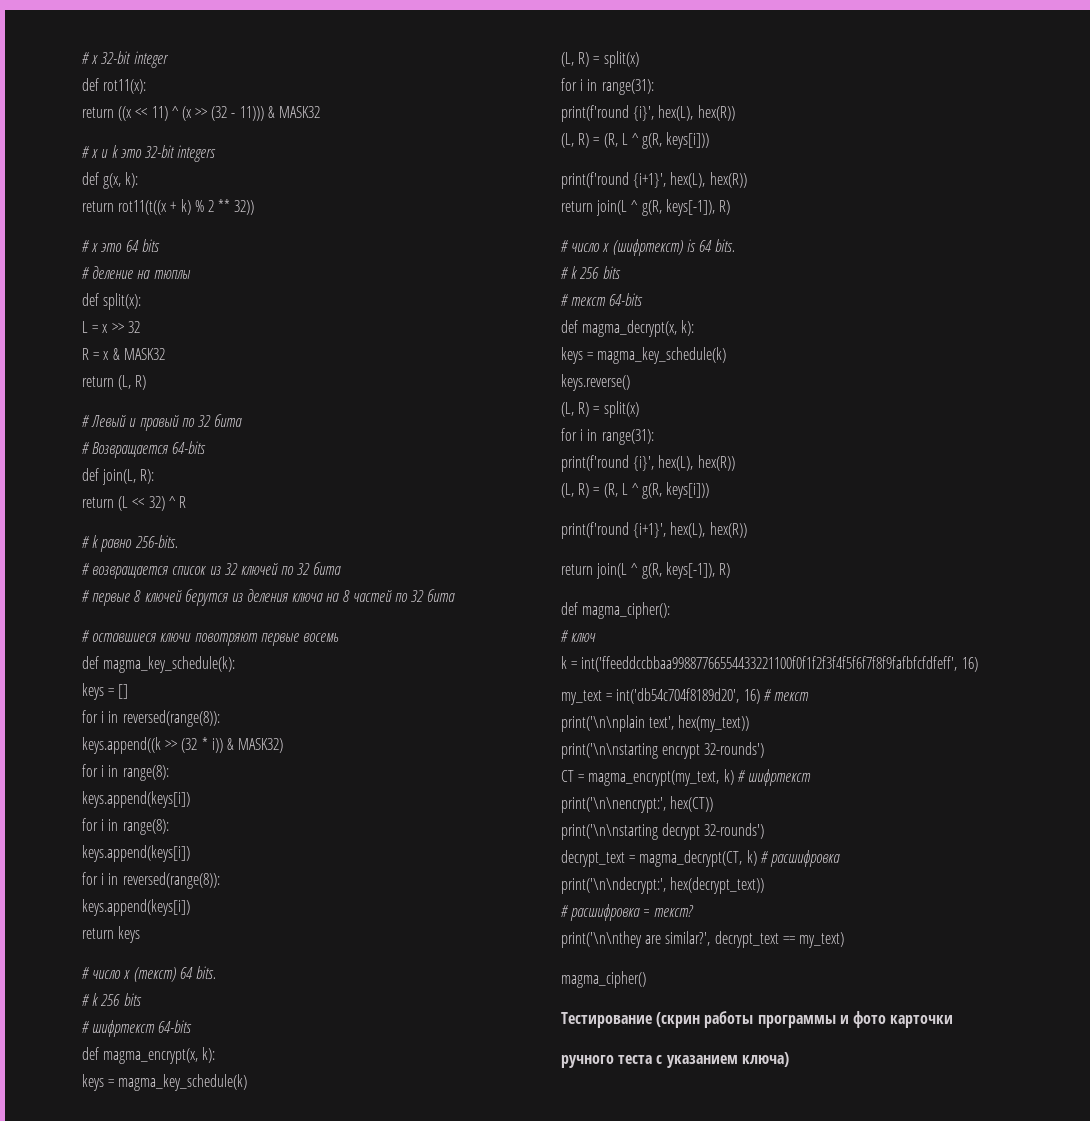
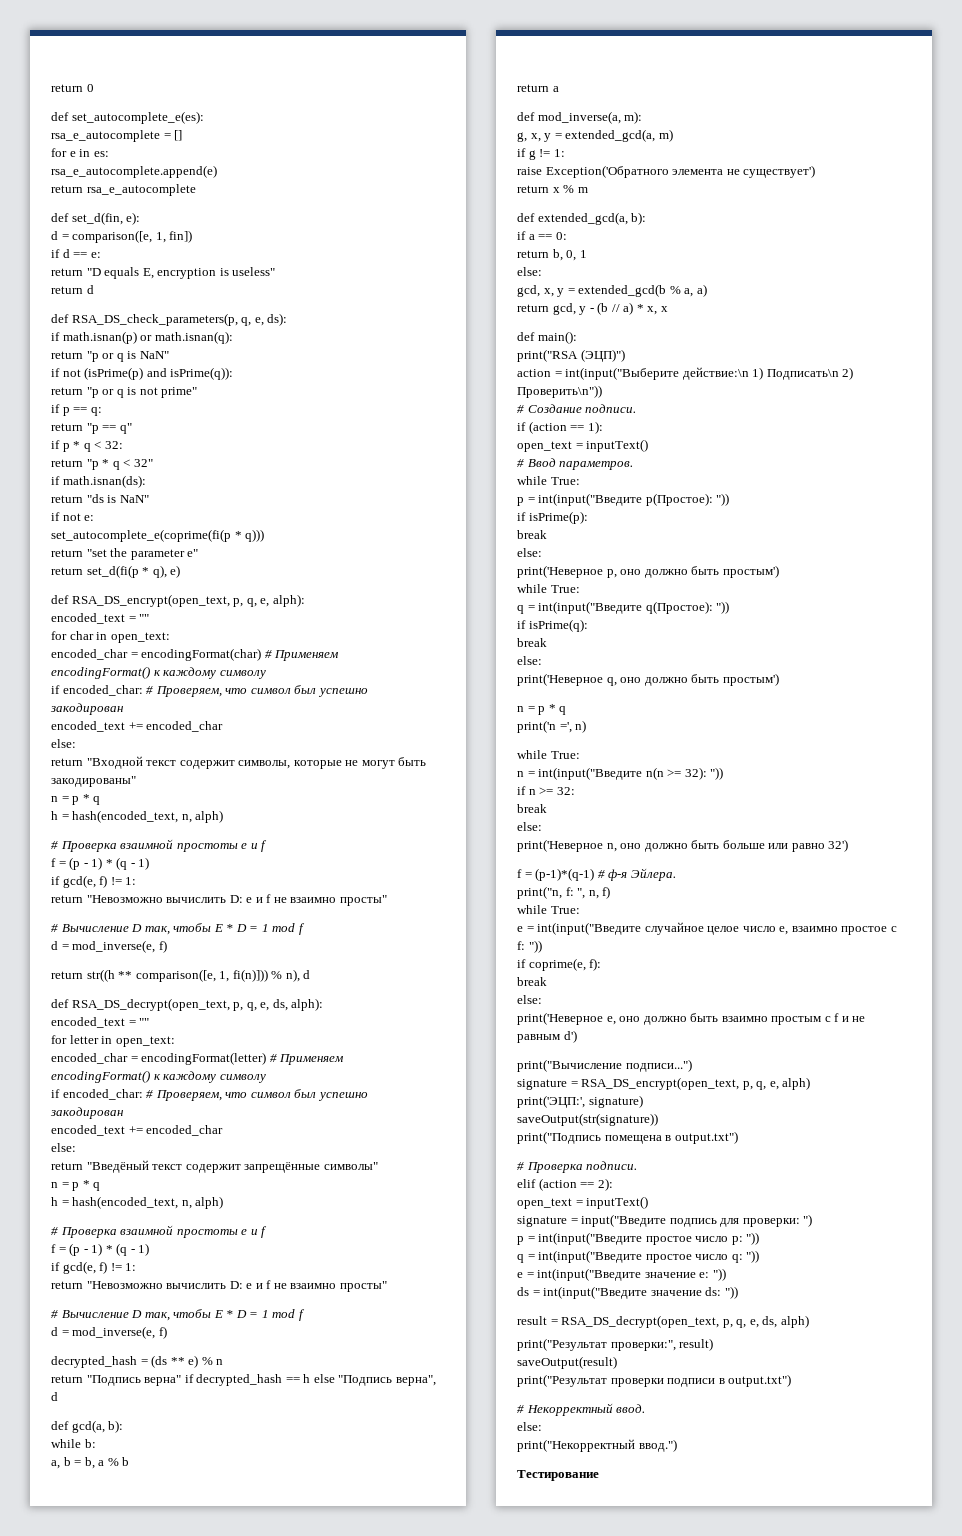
- # x 32-bit integer
- def rot11(x):
- return ((x << 11) ^ (x >> (32 - 11))) & MASK32
- # x и k это 32-bit integers
- def g(x, k):
- return rot11(t((x + k) % 2 ** 32))
- # x это 64 bits
- # деление на тюплы
- def split(x):
- L = x >> 32
- R = x & MASK32
- return (L, R)
- # Левый и правый по 32 бита
- # Возвращается 64-bits
- def join(L, R):
- return (L << 32) ^ R
- # k равно 256-bits.
- # возвращается список из 32 ключей по 32 бита
- # первые 8 ключей берутся из деления ключа на 8 частей по 32 бита
- # оставшиеся ключи повотряют первые восемь
- def magma_key_schedule(k):
- keys = []
- for i in reversed(range(8)):
- keys.append((k >> (32 * i)) & MASK32)
- for i in range(8):
- keys.append(keys[i])
- for i in range(8):
- keys.append(keys[i])
- for i in reversed(range(8)):
- keys.append(keys[i])
- return keys
- # число x (текст) 64 bits.
- # k 256 bits
- # шифртекст 64-bits
- def magma_encrypt(x, k):
- keys = magma_key_schedule(k)
- (L, R) = split(x)
- for i in range(31):
- print(f'round {i}', hex(L), hex(R))
- (L, R) = (R, L ^ g(R, keys[i]))
- print(f'round {i+1}', hex(L), hex(R))
- return join(L ^ g(R, keys[-1]), R)
- # число x (шифртекст) is 64 bits.
- # k 256 bits
- # текст 64-bits
- def magma_decrypt(x, k):
- keys = magma_key_schedule(k)
- keys.reverse()
- (L, R) = split(x)
- for i in range(31):
- print(f'round {i}', hex(L), hex(R))
- (L, R) = (R, L ^ g(R, keys[i]))
- print(f'round {i+1}', hex(L), hex(R))
- return join(L ^ g(R, keys[-1]), R)
- def magma_cipher():
- # ключ
- k = int('ffeeddccbbaa99887766554433221100f0f1f2f3f4f5f6f7f8f9fafbfcfdfeff', 16)
- my_text = int('db54c704f8189d20', 16) # текст
- print('\n\nplain text', hex(my_text))
- print('\n\nstarting encrypt 32-rounds')
- CT = magma_encrypt(my_text, k) # шифртекст
- print('\n\nencrypt:', hex(CT))
- print('\n\nstarting decrypt 32-rounds')
- decrypt_text = magma_decrypt(CT, k) # расшифровка
- print('\n\ndecrypt:', hex(decrypt_text))
- # расшифровка = текст?
- print('\n\nthey are similar?', decrypt_text == my_text)
- magma_cipher()
- Тестирование (скрин работы программы и фото карточки
- ручного теста с указанием ключа)
+ return 0
+ def set_autocomplete_e(es):
+ rsa_e_autocomplete = []
+ for e in es:
+ rsa_e_autocomplete.append(e)
+ return rsa_e_autocomplete
+ def set_d(fin, e):
+ d = comparison([e, 1, fin])
+ if d == e:
+ return "D equals E, encryption is useless"
+ return d
+ def RSA_DS_check_parameters(p, q, e, ds):
+ if math.isnan(p) or math.isnan(q):
+ return "p or q is NaN"
+ if not (isPrime(p) and isPrime(q)):
+ return "p or q is not prime"
+ if p == q:
+ return "p == q"
+ if p * q < 32:
+ return "p * q < 32"
+ if math.isnan(ds):
+ return "ds is NaN"
+ if not e:
+ set_autocomplete_e(coprime(fi(p * q)))
+ return "set the parameter e"
+ return set_d(fi(p * q), e)
+ def RSA_DS_encrypt(open_text, p, q, e, alph):
+ encoded_text = ""
+ for char in open_text:
+ encoded_char = encodingFormat(char) # Применяем encodingFormat() к каждому символу
+ if encoded_char: # Проверяем, что символ был успешно закодирован
+ encoded_text += encoded_char
+ else:
+ return "Входной текст содержит символы, которые не могут быть закодированы"
+ n = p * q
+ h = hash(encoded_text, n, alph)
+ # Проверка взаимной простоты e и f
+ f = (p - 1) * (q - 1)
+ if gcd(e, f) != 1:
+ return "Невозможно вычислить D: e и f не взаимно просты"
+ # Вычисление D так, чтобы E * D = 1 mod f
+ d = mod_inverse(e, f)
+ return str((h ** comparison([e, 1, fi(n)])) % n), d
+ def RSA_DS_decrypt(open_text, p, q, e, ds, alph):
+ encoded_text = ""
+ for letter in open_text:
+ encoded_char = encodingFormat(letter) # Применяем encodingFormat() к каждому символу
+ if encoded_char: # Проверяем, что символ был успешно закодирован
+ encoded_text += encoded_char
+ else:
+ return "Введёный текст содержит запрещённые символы"
+ n = p * q
+ h = hash(encoded_text, n, alph)
+ # Проверка взаимной простоты e и f
+ f = (p - 1) * (q - 1)
+ if gcd(e, f) != 1:
+ return "Невозможно вычислить D: e и f не взаимно просты"
+ # Вычисление D так, чтобы E * D = 1 mod f
+ d = mod_inverse(e, f)
+ decrypted_hash = (ds ** e) % n
+ return "Подпись верна" if decrypted_hash == h else "Подпись верна", d
+ def gcd(a, b):
+ while b:
+ a, b = b, a % b
+ return a
+ def mod_inverse(a, m):
+ g, x, y = extended_gcd(a, m)
+ if g != 1:
+ raise Exception('Обратного элемента не существует')
+ return x % m
+ def extended_gcd(a, b):
+ if a == 0:
+ return b, 0, 1
+ else:
+ gcd, x, y = extended_gcd(b % a, a)
+ return gcd, y - (b // a) * x, x
+ def main():
+ print("RSA (ЭЦП)")
+ action = int(input("Выберите действие:\n 1) Подписать\n 2) Проверить\n"))
+ # Создание подписи.
+ if (action == 1):
+ open_text = inputText()
+ # Ввод параметров.
+ while True:
+ p = int(input("Введите p(Простое): "))
+ if isPrime(p):
+ break
+ else:
+ print('Неверное p, оно должно быть простым')
+ while True:
+ q = int(input("Введите q(Простое): "))
+ if isPrime(q):
+ break
+ else:
+ print('Неверное q, оно должно быть простым')
+ n = p * q
+ print('n =', n)
+ while True:
+ n = int(input("Введите n(n >= 32): "))
+ if n >= 32:
+ break
+ else:
+ print('Неверное n, оно должно быть больше или равно 32')
+ f = (p-1)*(q-1) # ф-я Эйлера.
+ print("n, f: ", n, f)
+ while True:
+ e = int(input("Введите случайное целое число e, взаимно простое с f: "))
+ if coprime(e, f):
+ break
+ else:
+ print('Неверное e, оно должно быть взаимно простым с f и не равным d')
+ print("Вычисление подписи...")
+ signature = RSA_DS_encrypt(open_text, p, q, e, alph)
+ print('ЭЦП:', signature)
+ saveOutput(str(signature))
+ print("Подпись помещена в output.txt")
+ # Проверка подписи.
+ elif (action == 2):
+ open_text = inputText()
+ signature = input("Введите подпись для проверки: ")
+ p = int(input("Введите простое число p: "))
+ q = int(input("Введите простое число q: "))
+ e = int(input("Введите значение e: "))
+ ds = int(input("Введите значение ds: "))
+ result = RSA_DS_decrypt(open_text, p, q, e, ds, alph)
+ print("Результат проверки:", result)
+ saveOutput(result)
+ print("Результат проверки подписи в output.txt")
+ # Некорректный ввод.
+ else:
+ print("Некорректный ввод.")
+ Тестирование

